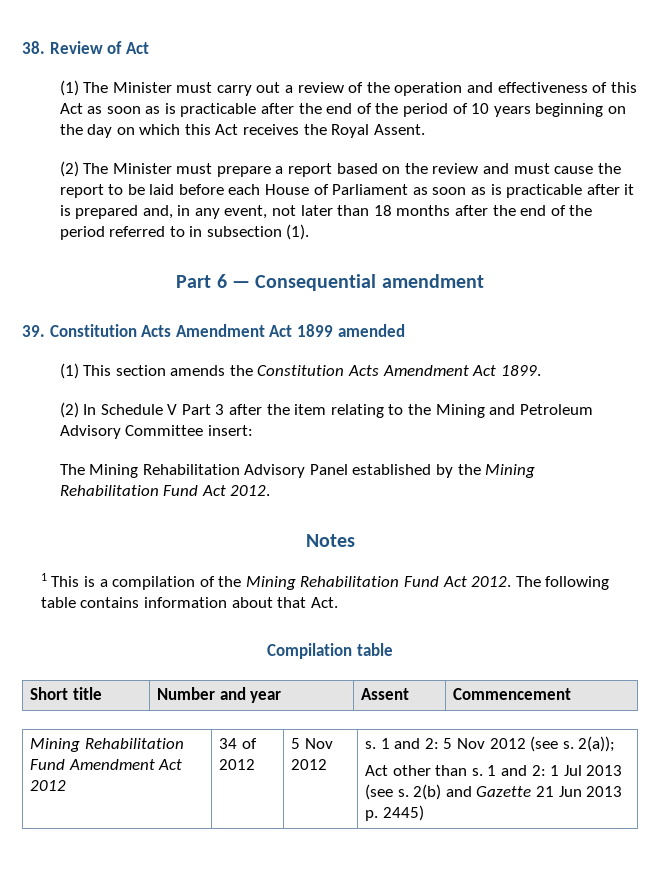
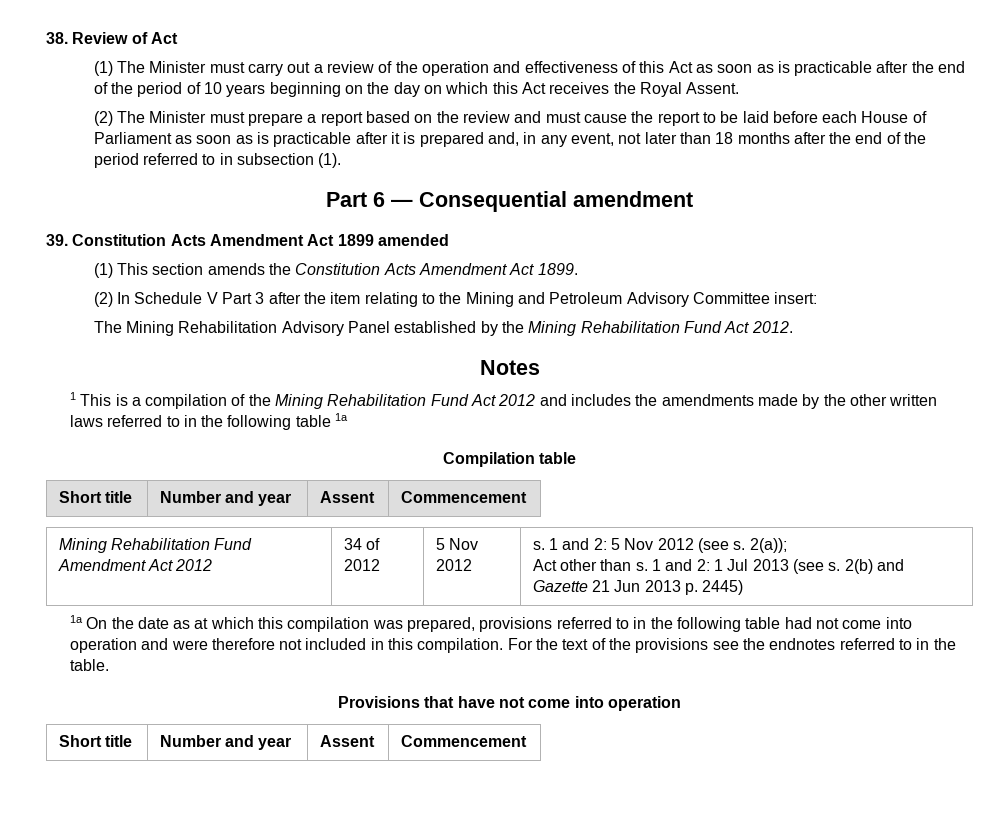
- 1 This is a compilation of the Mining Rehabilitation Fund Act 2012. The following table contains information about that Act.
+ 1 This is a compilation of the Mining Rehabilitation Fund Act 2012 and includes the amendments made by the other written laws referred to in the following table 1a
+ 1a On the date as at which this compilation was prepared, provisions referred to in the following table had not come into operation and were therefore not included in this compilation. For the text of the provisions see the endnotes referred to in the table.
+ Provisions that have not come into operation
+ Short title | Number and year | Assent | Commencement

